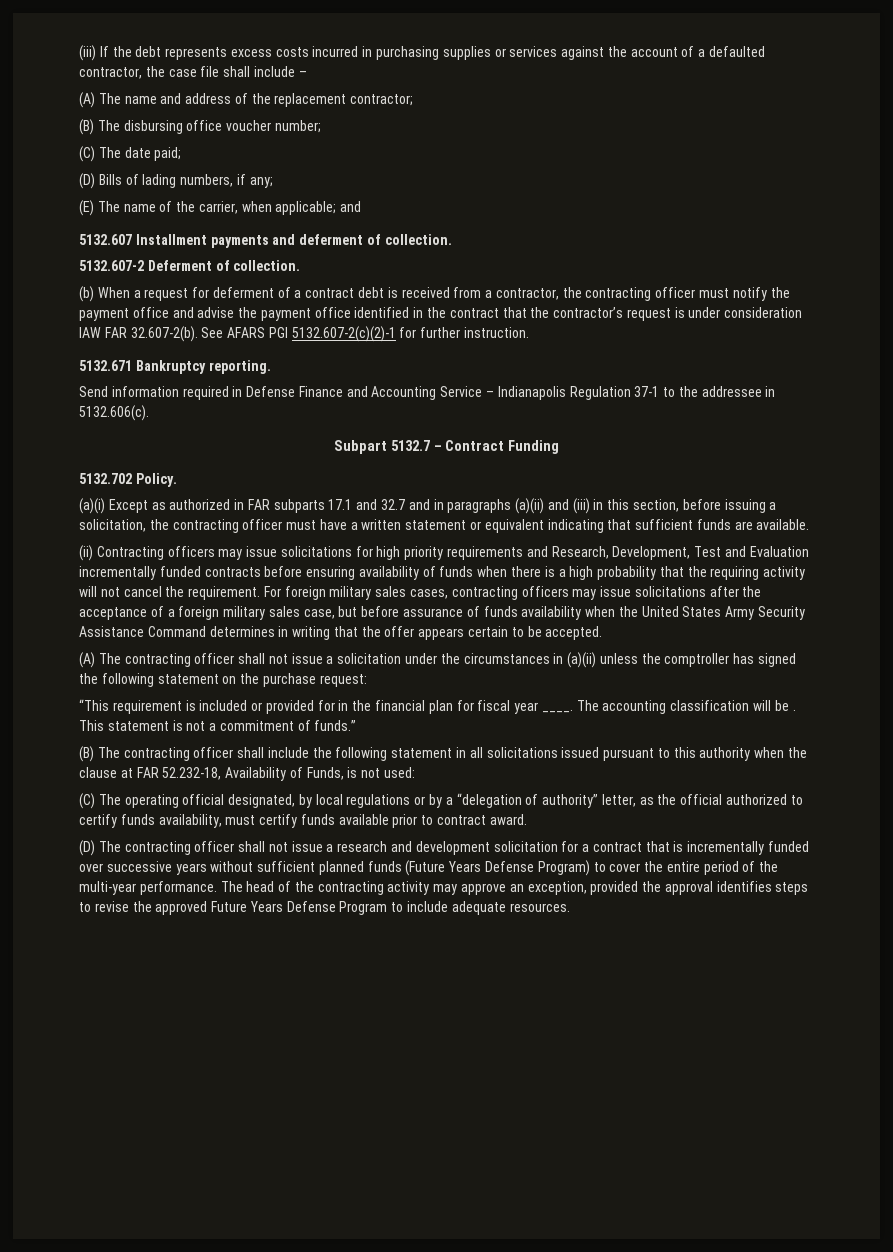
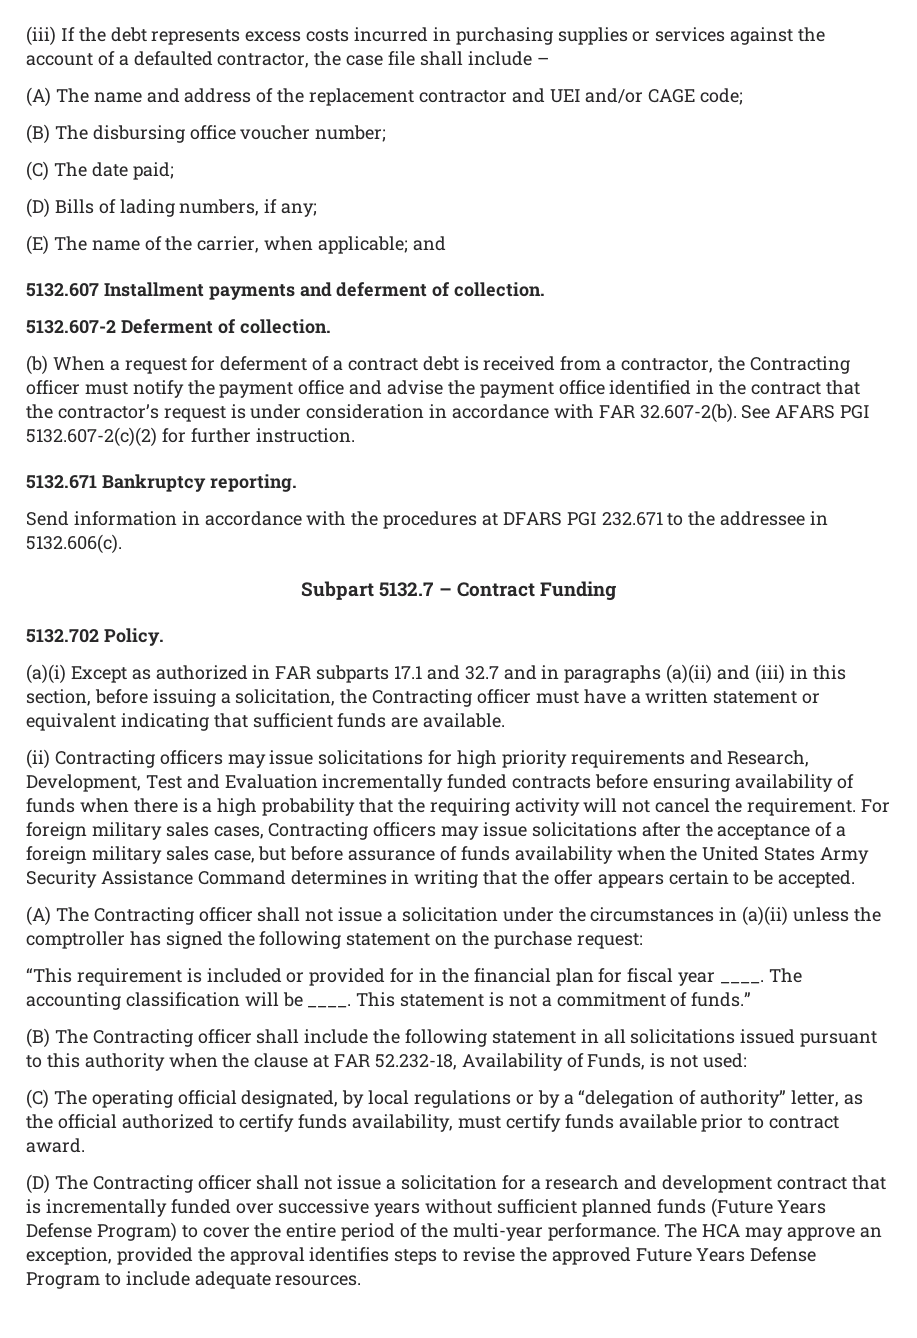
- (A) The name and address of the replacement contractor;
+ (A) The name and address of the replacement contractor and UEI and/or CAGE code;
- (b) When a request for deferment of a contract debt is received from a contractor, the contracting officer must notify the payment office and advise the payment office identified in the contract that the contractor’s request is under consideration IAW FAR 32.607-2(b). See AFARS PGI 5132.607-2(c)(2)-1 for further instruction.
+ (b) When a request for deferment of a contract debt is received from a contractor, the Contracting officer must notify the payment office and advise the payment office identified in the contract that the contractor’s request is under consideration in accordance with FAR 32.607-2(b). See AFARS PGI 5132.607-2(c)(2) for further instruction.
- Send information required in Defense Finance and Accounting Service – Indianapolis Regulation 37-1 to the addressee in 5132.606(c).
+ Send information in accordance with the procedures at DFARS PGI 232.671 to the addressee in 5132.606(c).
- (a)(i) Except as authorized in FAR subparts 17.1 and 32.7 and in paragraphs (a)(ii) and (iii) in this section, before issuing a solicitation, the contracting officer must have a written statement or equivalent indicating that sufficient funds are available.
+ (a)(i) Except as authorized in FAR subparts 17.1 and 32.7 and in paragraphs (a)(ii) and (iii) in this section, before issuing a solicitation, the Contracting officer must have a written statement or equivalent indicating that sufficient funds are available.
- For foreign military sales cases, contracting officers may issue solicitations after the acceptance of a foreign military sales case, but before assurance of funds availability when the United States Army Security Assistance Command determines in writing that the offer appears certain to be accepted.
+ For foreign military sales cases, Contracting officers may issue solicitations after the acceptance of a foreign military sales case, but before assurance of funds availability when the United States Army Security Assistance Command determines in writing that the offer appears certain to be accepted.
- (A) The contracting officer shall not issue a solicitation under the circumstances in (a)(ii) unless the comptroller has signed the following statement on the purchase request:
+ (A) The Contracting officer shall not issue a solicitation under the circumstances in (a)(ii) unless the comptroller has signed the following statement on the purchase request:
- The accounting classification will be .
+ The accounting classification will be ____.
- (B) The contracting officer shall include the following statement in all solicitations issued pursuant to this authority when the clause at FAR 52.232-18, Availability of Funds, is not used:
+ (B) The Contracting officer shall include the following statement in all solicitations issued pursuant to this authority when the clause at FAR 52.232-18, Availability of Funds, is not used:
- (D) The contracting officer shall not issue a research and development solicitation for a contract that is incrementally funded over successive years without sufficient planned funds (Future Years Defense Program) to cover the entire period of the multi-year performance.
+ (D) The Contracting officer shall not issue a solicitation for a research and development contract that is incrementally funded over successive years without sufficient planned funds (Future Years Defense Program) to cover the entire period of the multi-year performance.
- The head of the contracting activity may approve an exception, provided the approval identifies steps to revise the approved Future Years Defense Program to include adequate resources.
+ The HCA may approve an exception, provided the approval identifies steps to revise the approved Future Years Defense Program to include adequate resources.

